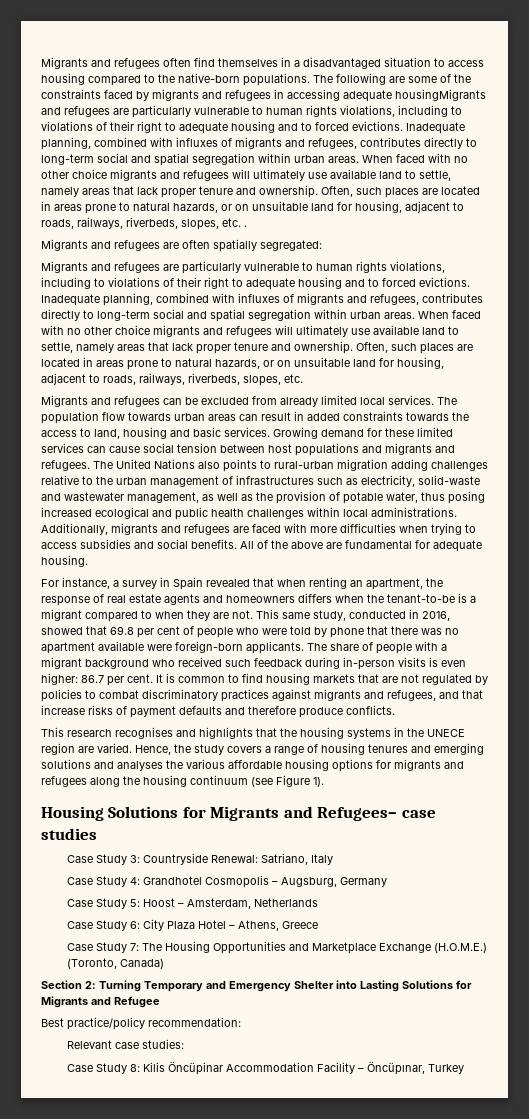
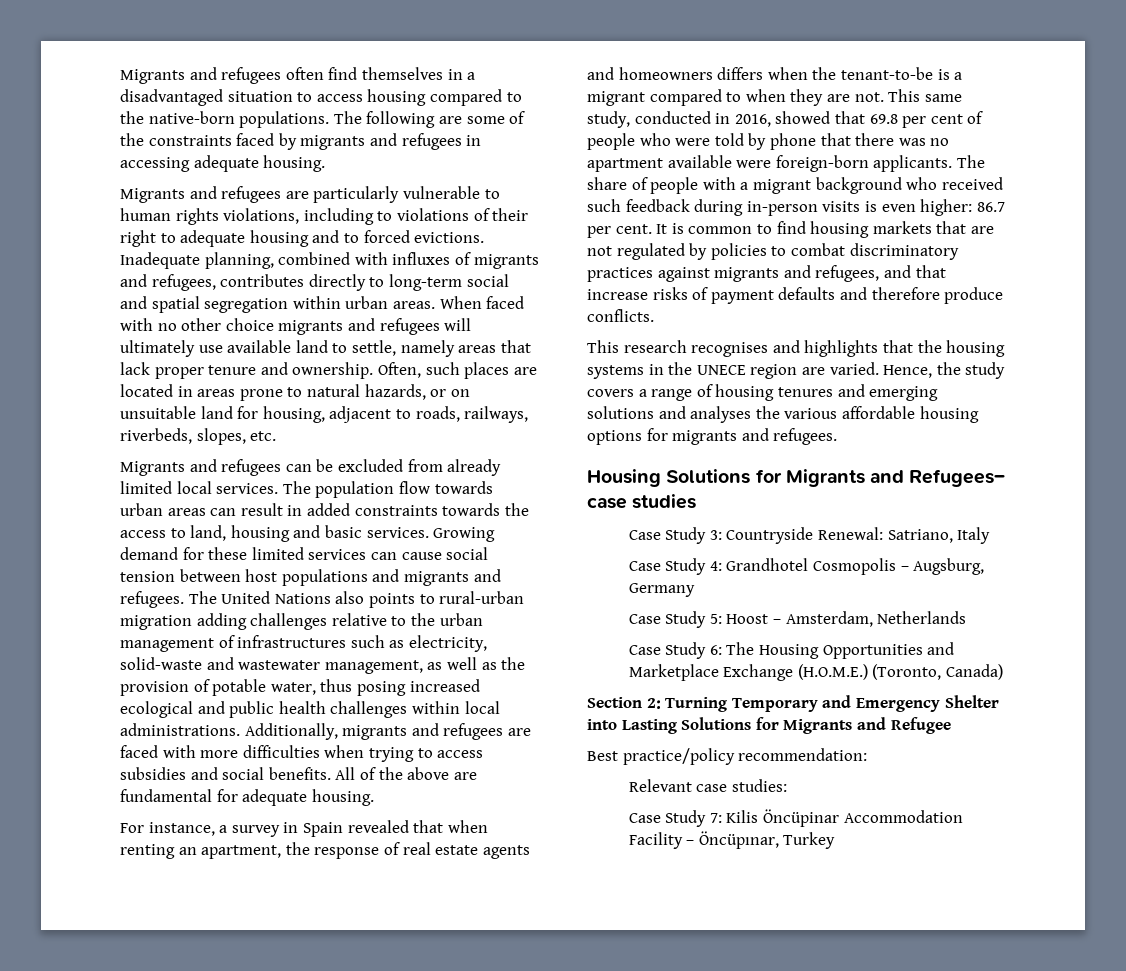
- The following are some of the constraints faced by migrants and refugees in accessing adequate housingMigrants and refugees are particularly vulnerable to human rights violations, including to violations of their right to adequate housing and to forced evictions. Inadequate planning, combined with influxes of migrants and refugees, contributes directly to long-term social and spatial segregation within urban areas. When faced with no other choice migrants and refugees will ultimately use available land to settle, namely areas that lack proper tenure and ownership. Often, such places are located in areas prone to natural hazards, or on unsuitable land for housing, adjacent to roads, railways, riverbeds, slopes, etc. .
- Migrants and refugees are often spatially segregated:
+ The following are some of the constraints faced by migrants and refugees in accessing adequate housing.
- Hence, the study covers a range of housing tenures and emerging solutions and analyses the various affordable housing options for migrants and refugees along the housing continuum (see Figure 1).
+ Hence, the study covers a range of housing tenures and emerging solutions and analyses the various affordable housing options for migrants and refugees.
- Case Study 6: City Plaza Hotel – Athens, Greece
- Case Study 7: The Housing Opportunities and Marketplace Exchange (H.O.M.E.) (Toronto, Canada)
+ Case Study 6: The Housing Opportunities and Marketplace Exchange (H.O.M.E.) (Toronto, Canada)
- Case Study 8: Kilis Öncüpinar Accommodation Facility – Öncüpınar, Turkey
+ Case Study 7: Kilis Öncüpinar Accommodation Facility – Öncüpınar, Turkey

